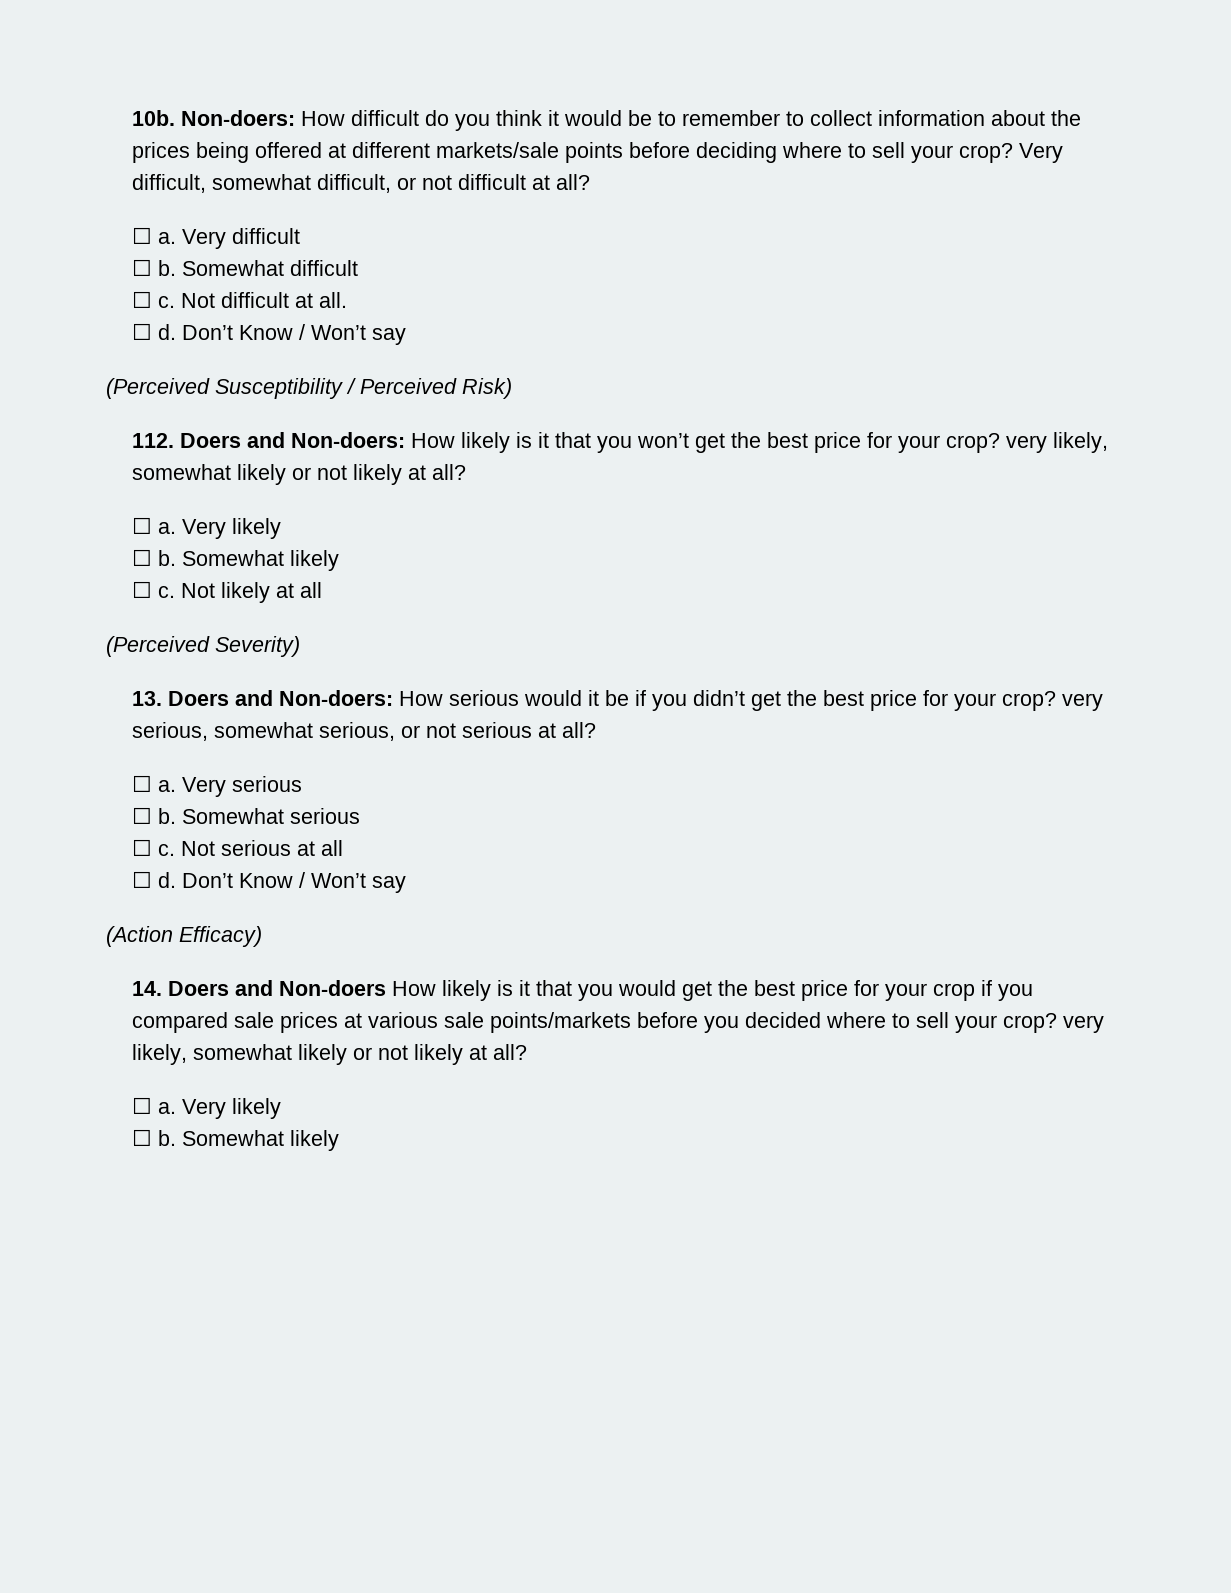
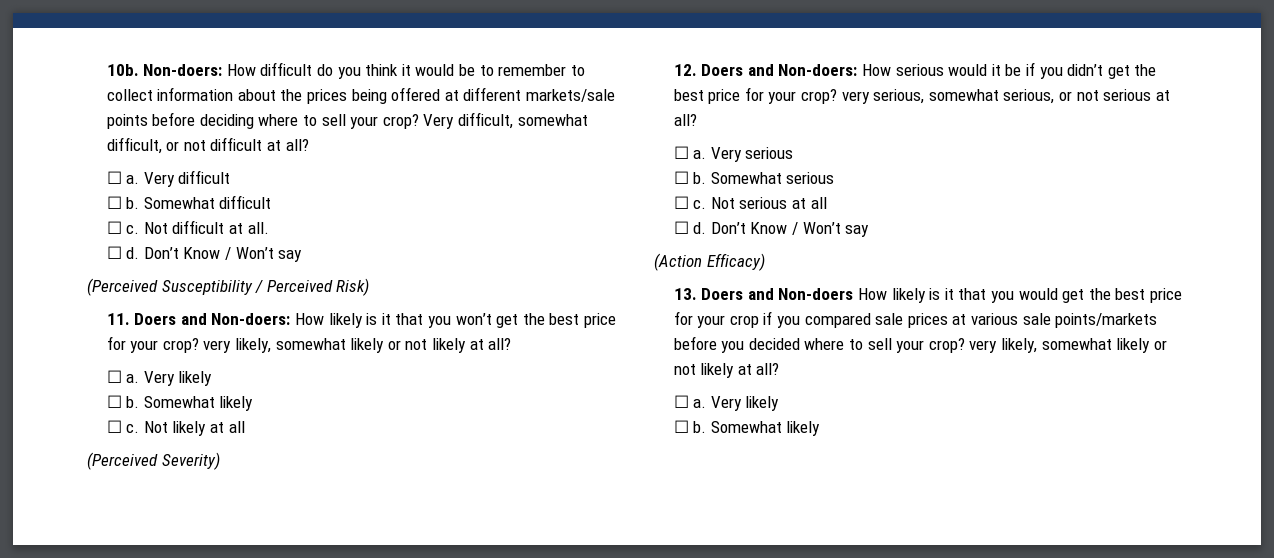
- 112. Doers and Non-doers: How likely is it that you won’t get the best price for your crop? very likely, somewhat likely or not likely at all?
+ 11. Doers and Non-doers: How likely is it that you won’t get the best price for your crop? very likely, somewhat likely or not likely at all?
- 13. Doers and Non-doers: How serious would it be if you didn’t get the best price for your crop? very serious, somewhat serious, or not serious at all?
+ 12. Doers and Non-doers: How serious would it be if you didn’t get the best price for your crop? very serious, somewhat serious, or not serious at all?
- 14. Doers and Non-doers How likely is it that you would get the best price for your crop if you compared sale prices at various sale points/markets before you decided where to sell your crop? very likely, somewhat likely or not likely at all?
+ 13. Doers and Non-doers How likely is it that you would get the best price for your crop if you compared sale prices at various sale points/markets before you decided where to sell your crop? very likely, somewhat likely or not likely at all?

